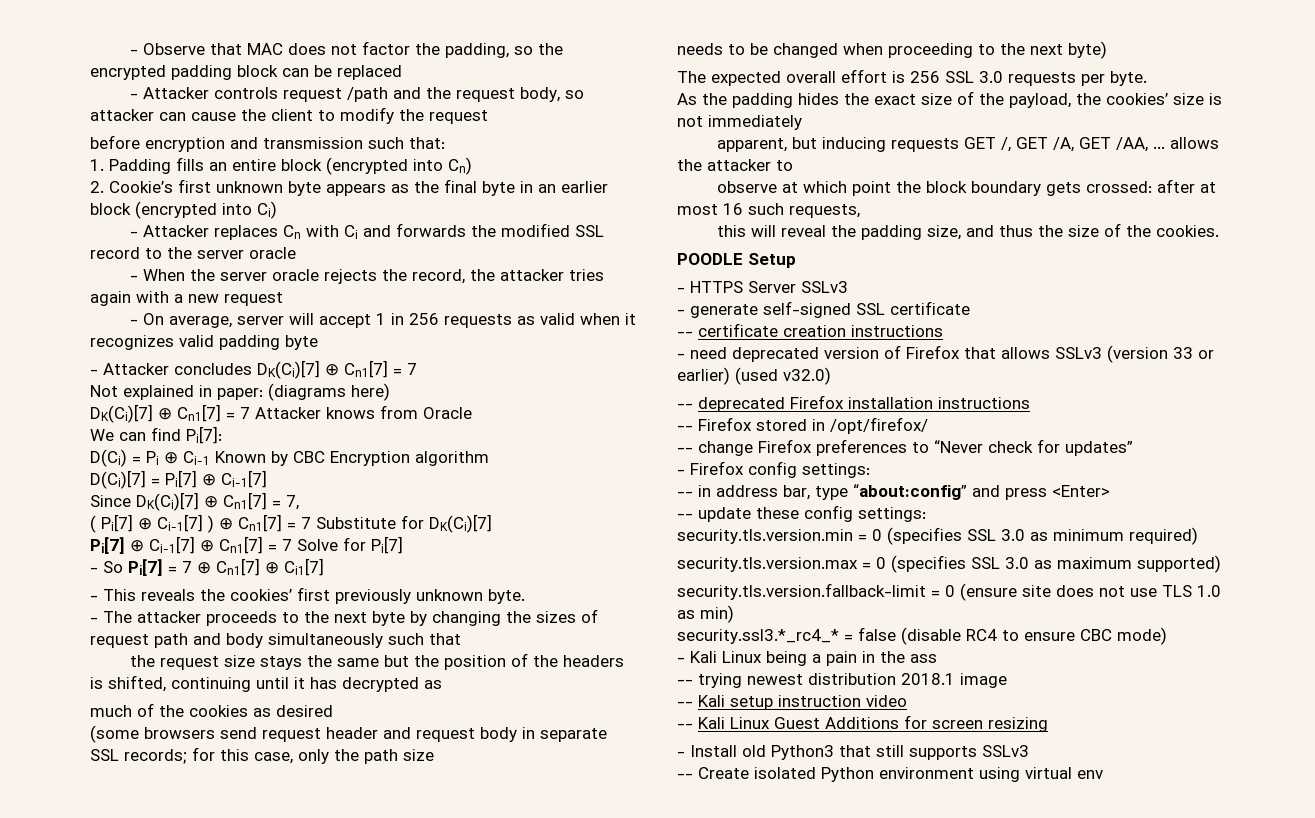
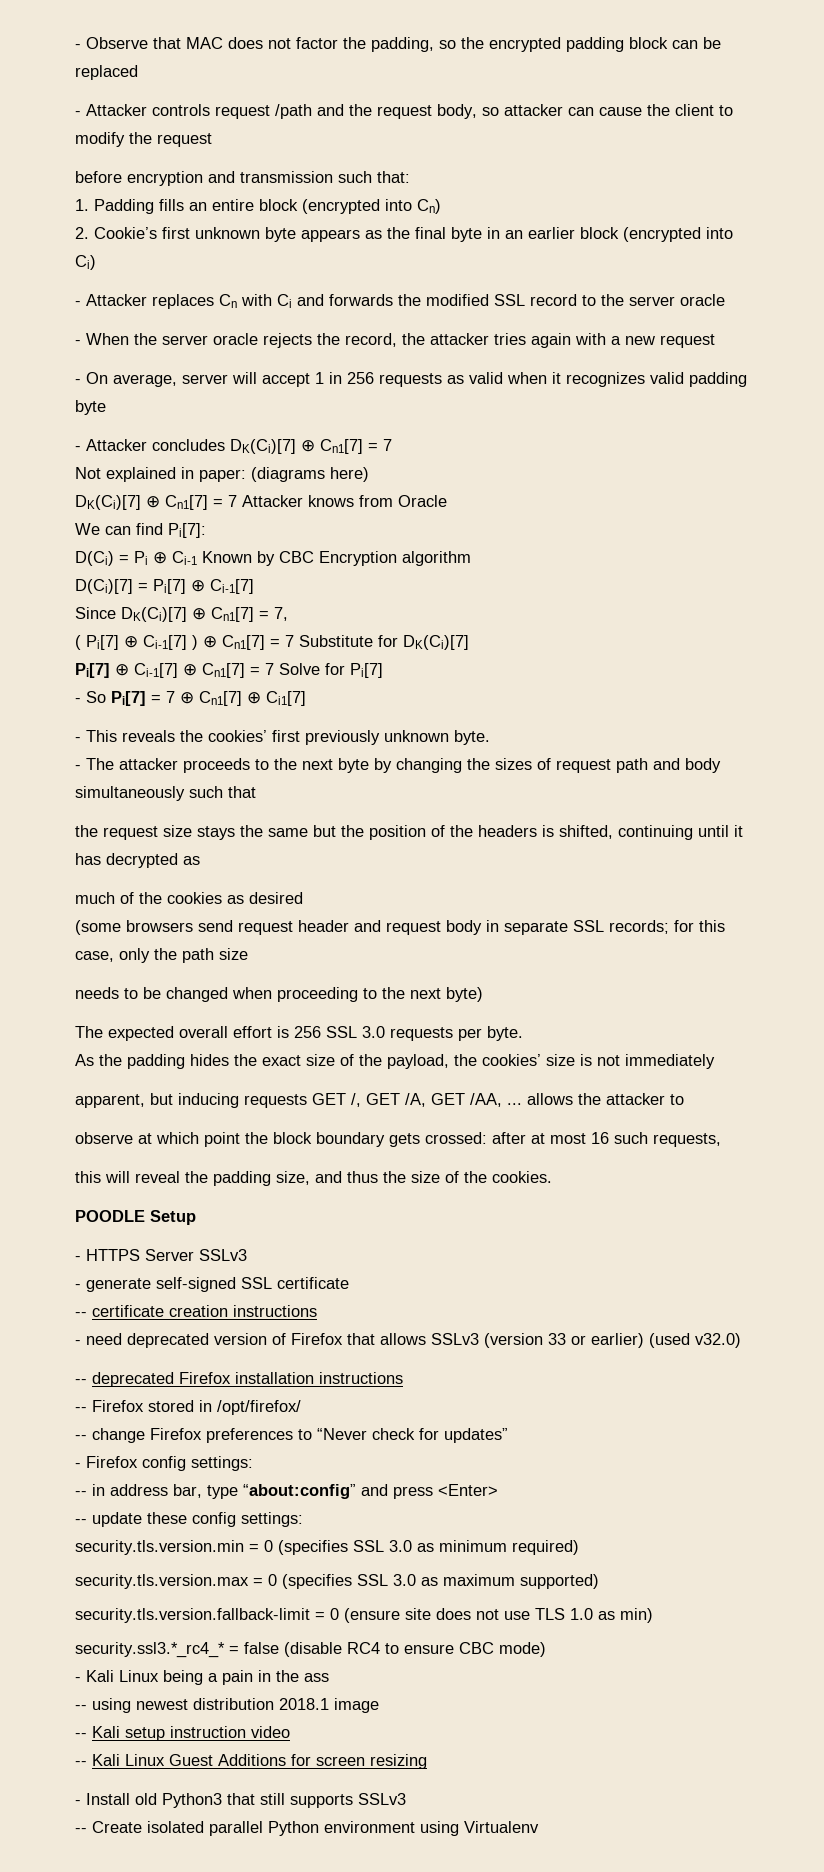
- -- trying newest distribution 2018.1 image
+ -- using newest distribution 2018.1 image
- -- Create isolated Python environment using virtual env
+ -- Create isolated parallel Python environment using Virtualenv

